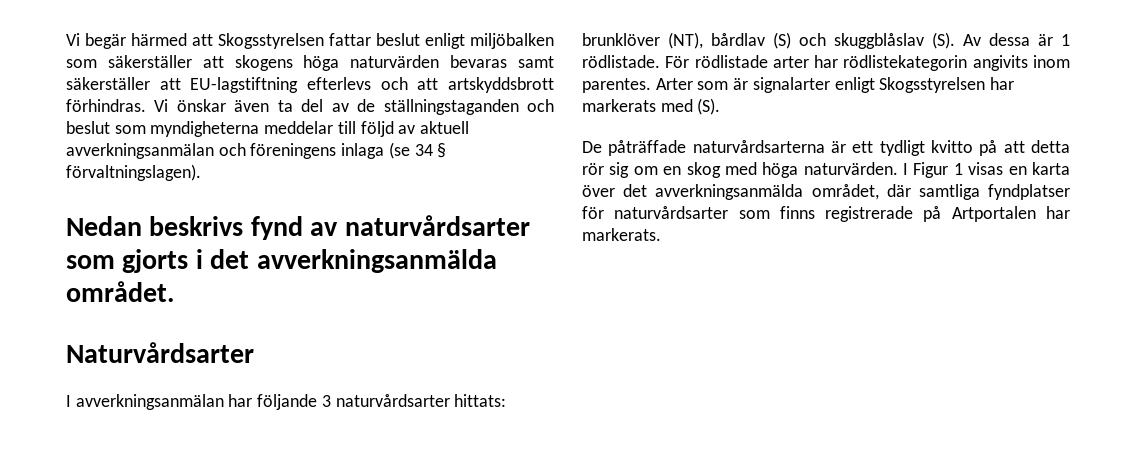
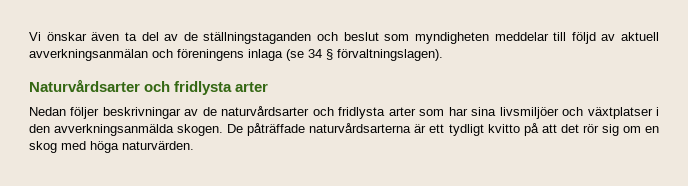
- Vi begär härmed att Skogsstyrelsen fattar beslut enligt miljöbalken som säkerställer att skogens höga naturvärden bevaras samt säkerställer att EU-lagstiftning efterlevs och att artskyddsbrott förhindras. Vi önskar även ta del av de ställningstaganden och beslut som myndigheterna meddelar till följd av aktuell avverkningsanmälan och föreningens inlaga (se 34 § förvaltningslagen).
+ Vi önskar även ta del av de ställningstaganden och beslut som myndigheten meddelar till följd av aktuell avverkningsanmälan och föreningens inlaga (se 34 § förvaltningslagen).
- Nedan beskrivs fynd av naturvårdsarter som gjorts i det avverkningsanmälda området.
- Naturvårdsarter
- I avverkningsanmälan har följande 3 naturvårdsarter hittats: brunklöver (NT), bårdlav (S) och skuggblåslav (S). Av dessa är 1 rödlistade. För rödlistade arter har rödlistekategorin angivits inom parentes. Arter som är signalarter enligt Skogsstyrelsen har markerats med (S).
- De påträffade naturvårdsarterna är ett tydligt kvitto på att detta rör sig om en skog med höga naturvärden. I Figur 1 visas en karta över det avverkningsanmälda området, där samtliga fyndplatser för naturvårdsarter som finns registrerade på Artportalen har markerats.
+ Naturvårdsarter och fridlysta arter
+ Nedan följer beskrivningar av de naturvårdsarter och fridlysta arter som har sina livsmiljöer och växtplatser i den avverkningsanmälda skogen. De påträffade naturvårdsarterna är ett tydligt kvitto på att det rör sig om en skog med höga naturvärden.

